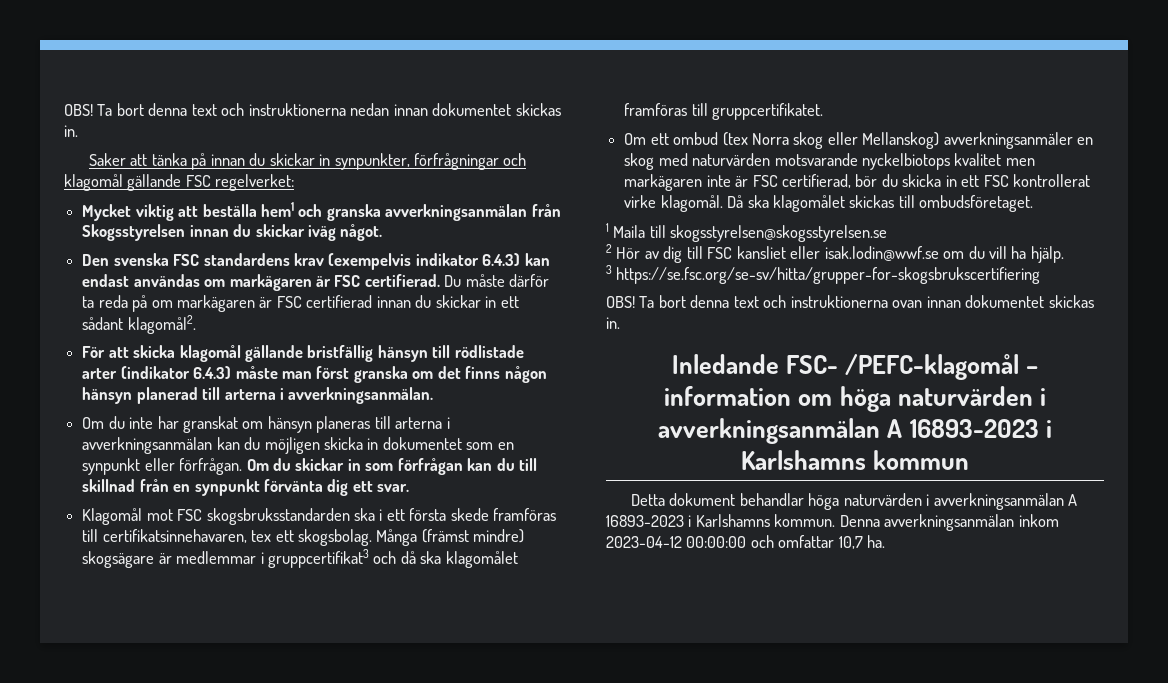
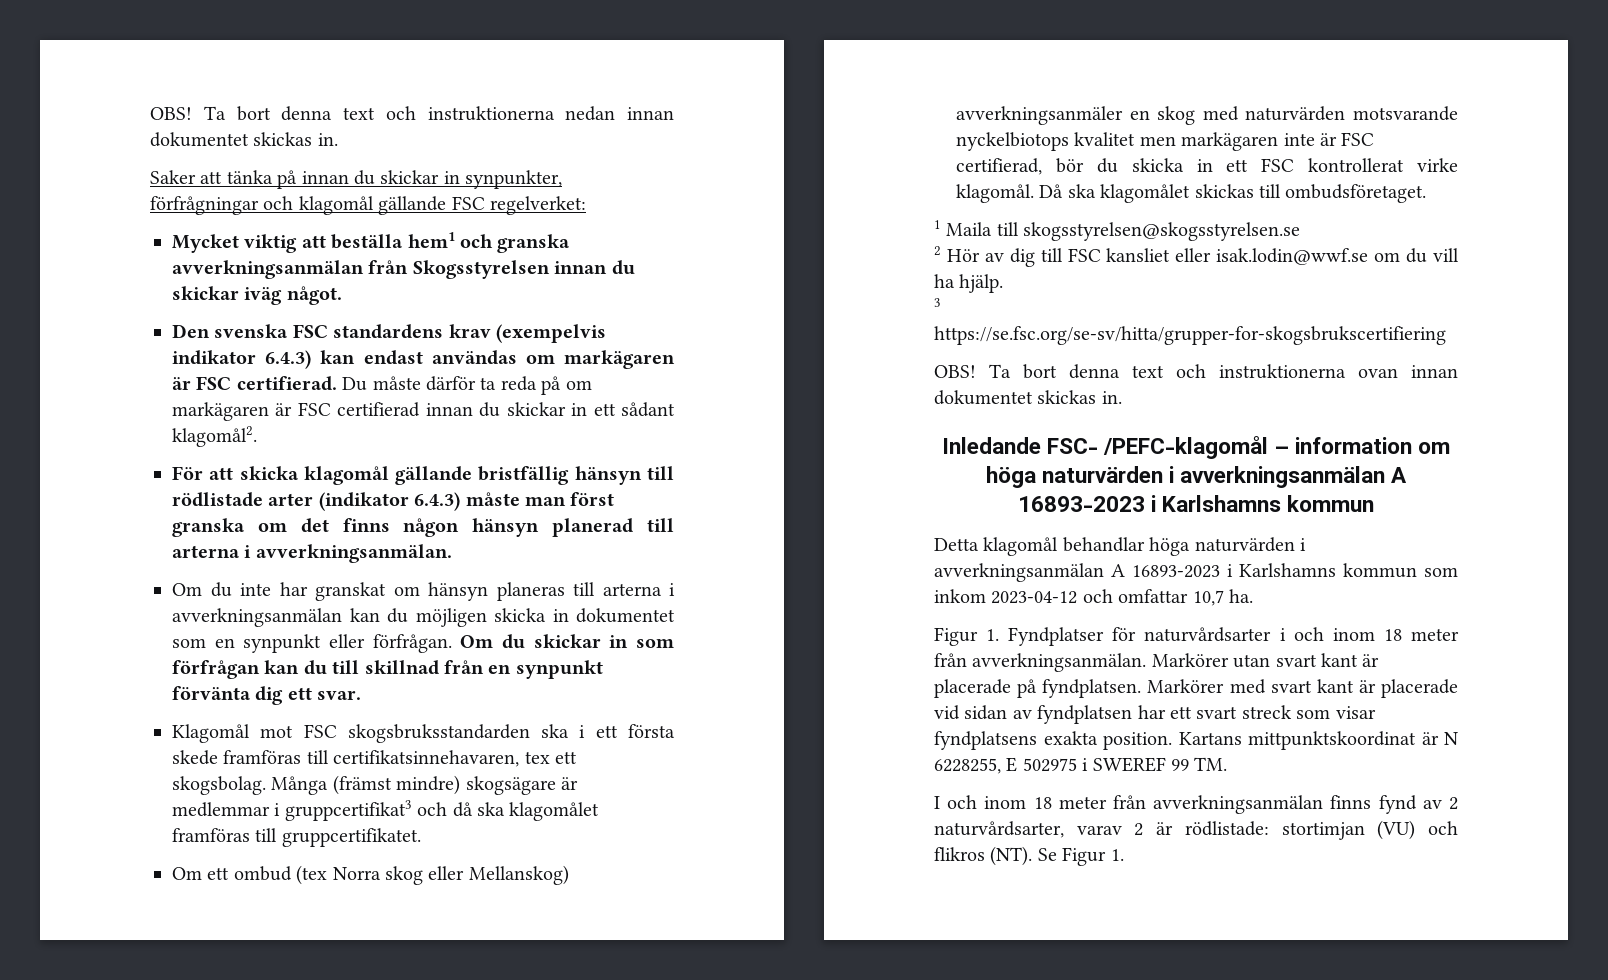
- Detta dokument behandlar höga naturvärden i avverkningsanmälan A 16893-2023 i Karlshamns kommun. Denna avverkningsanmälan inkom 2023-04-12 00:00:00 och omfattar 10,7 ha.
+ Detta klagomål behandlar höga naturvärden i avverkningsanmälan A 16893-2023 i Karlshamns kommun som inkom 2023-04-12 och omfattar 10,7 ha.
+ Figur 1. Fyndplatser för naturvårdsarter i och inom 18 meter från avverkningsanmälan. Markörer utan svart kant är placerade på fyndplatsen. Markörer med svart kant är placerade vid sidan av fyndplatsen har ett svart streck som visar fyndplatsens exakta position. Kartans mittpunktskoordinat är N 6228255, E 502975 i SWEREF 99 TM.
+ I och inom 18 meter från avverkningsanmälan finns fynd av 2 naturvårdsarter, varav 2 är rödlistade: stortimjan (VU) och flikros (NT). Se Figur 1.

